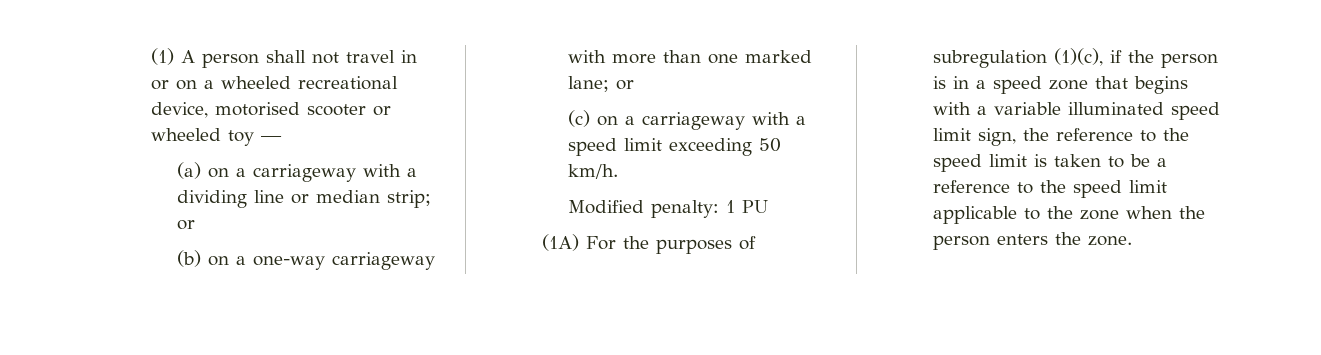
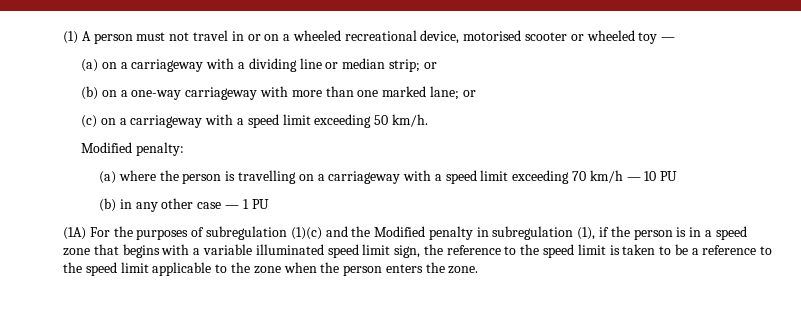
- (1) A person shall not travel in or on a wheeled recreational device, motorised scooter or wheeled toy —
+ (1) A person must not travel in or on a wheeled recreational device, motorised scooter or wheeled toy —
- Modified penalty: 1 PU
+ Modified penalty:
+ (a) where the person is travelling on a carriageway with a speed limit exceeding 70 km/h — 10 PU
+ (b) in any other case — 1 PU
- (1A) For the purposes of subregulation (1)(c), if the person is in a speed zone that begins with a variable illuminated speed limit sign, the reference to the speed limit is taken to be a reference to the speed limit applicable to the zone when the person enters the zone.
+ (1A) For the purposes of subregulation (1)(c) and the Modified penalty in subregulation (1), if the person is in a speed zone that begins with a variable illuminated speed limit sign, the reference to the speed limit is taken to be a reference to the speed limit applicable to the zone when the person enters the zone.

